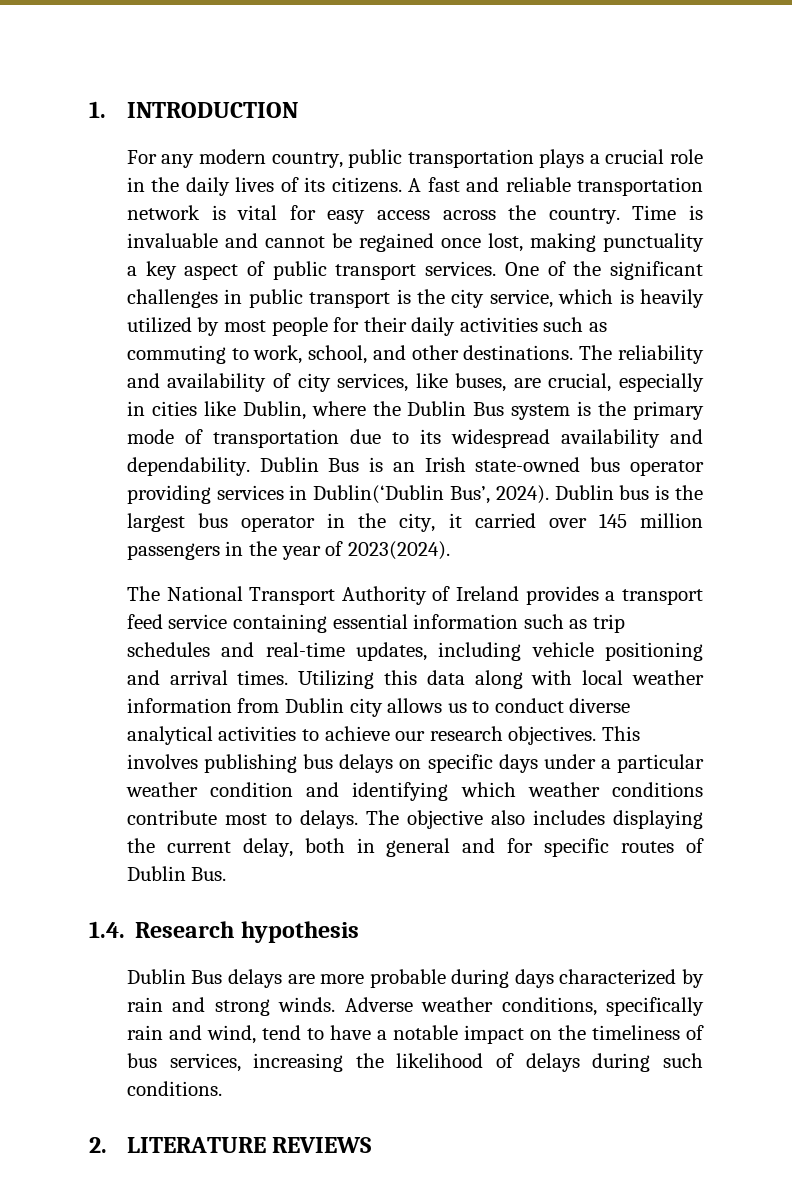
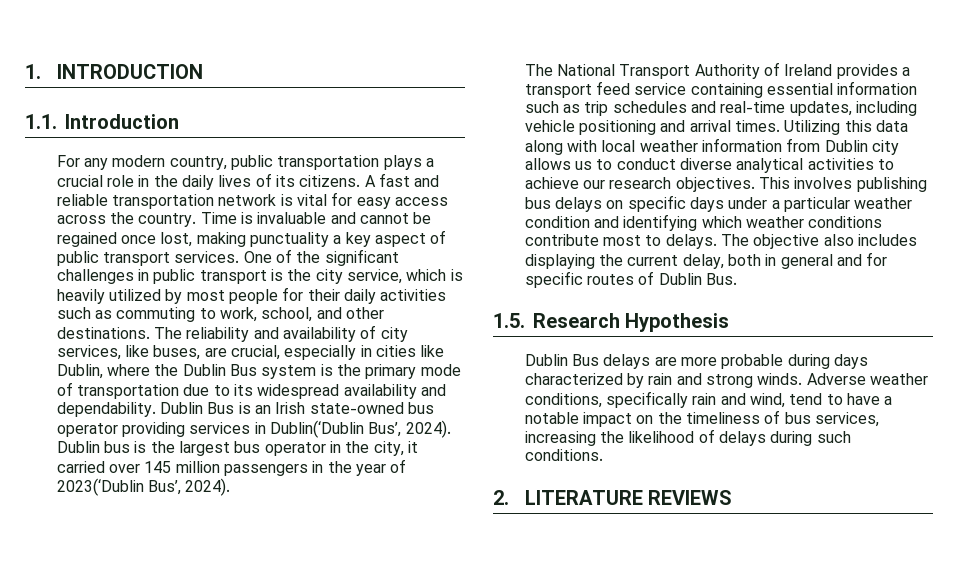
+ 1.1. Introduction
- Dublin bus is the largest bus operator in the city, it carried over 145 million passengers in the year of 2023(2024).
+ Dublin bus is the largest bus operator in the city, it carried over 145 million passengers in the year of 2023(‘Dublin Bus’, 2024).
- 1.4. Research hypothesis
+ 1.5. Research Hypothesis

